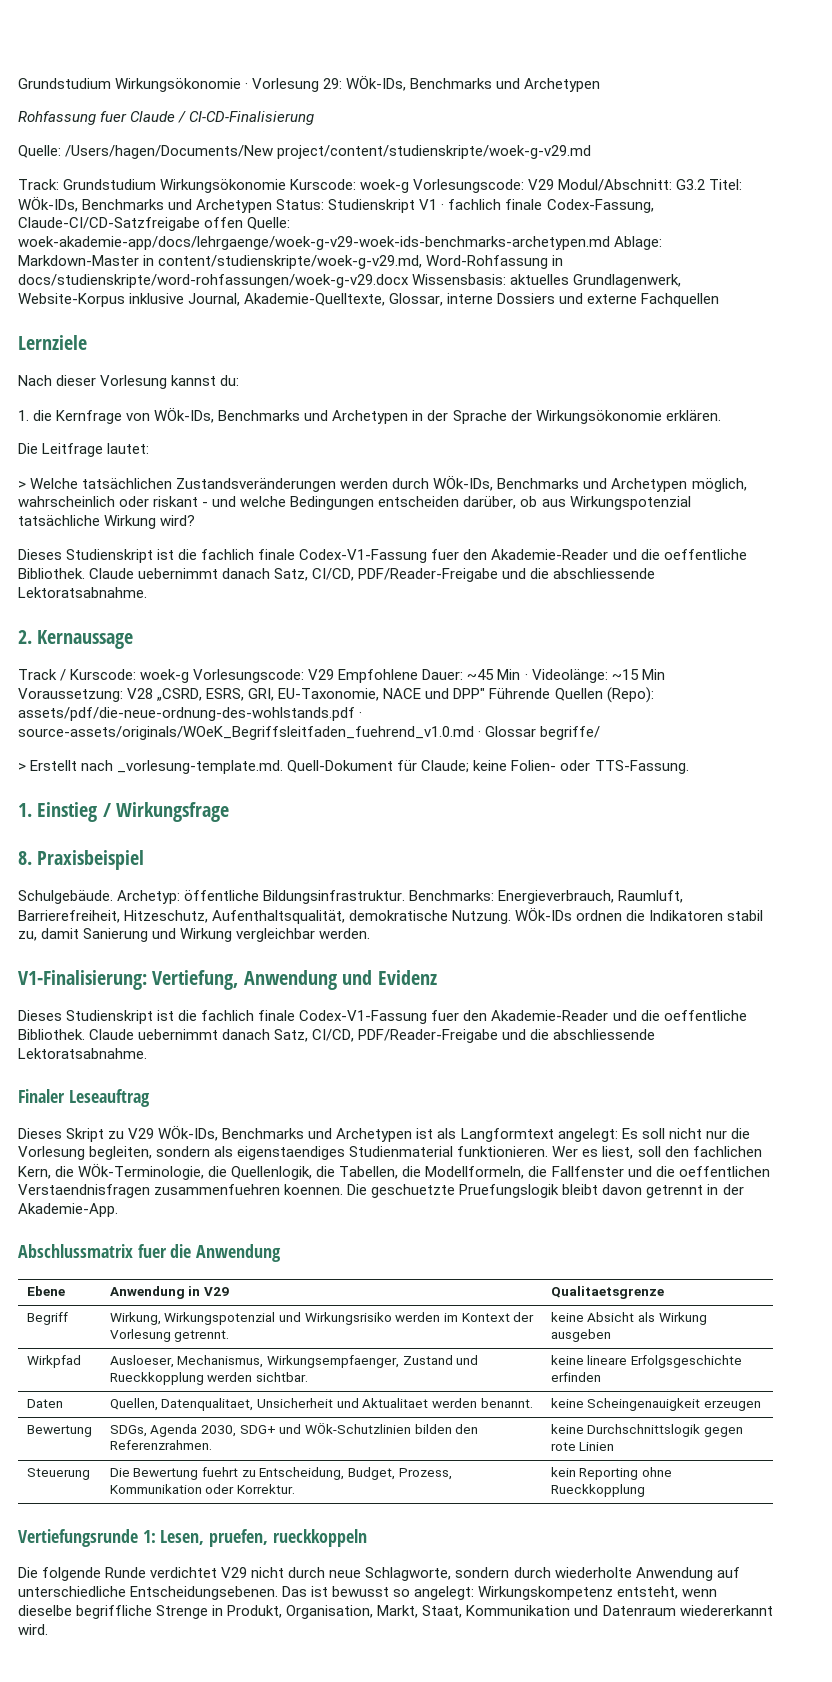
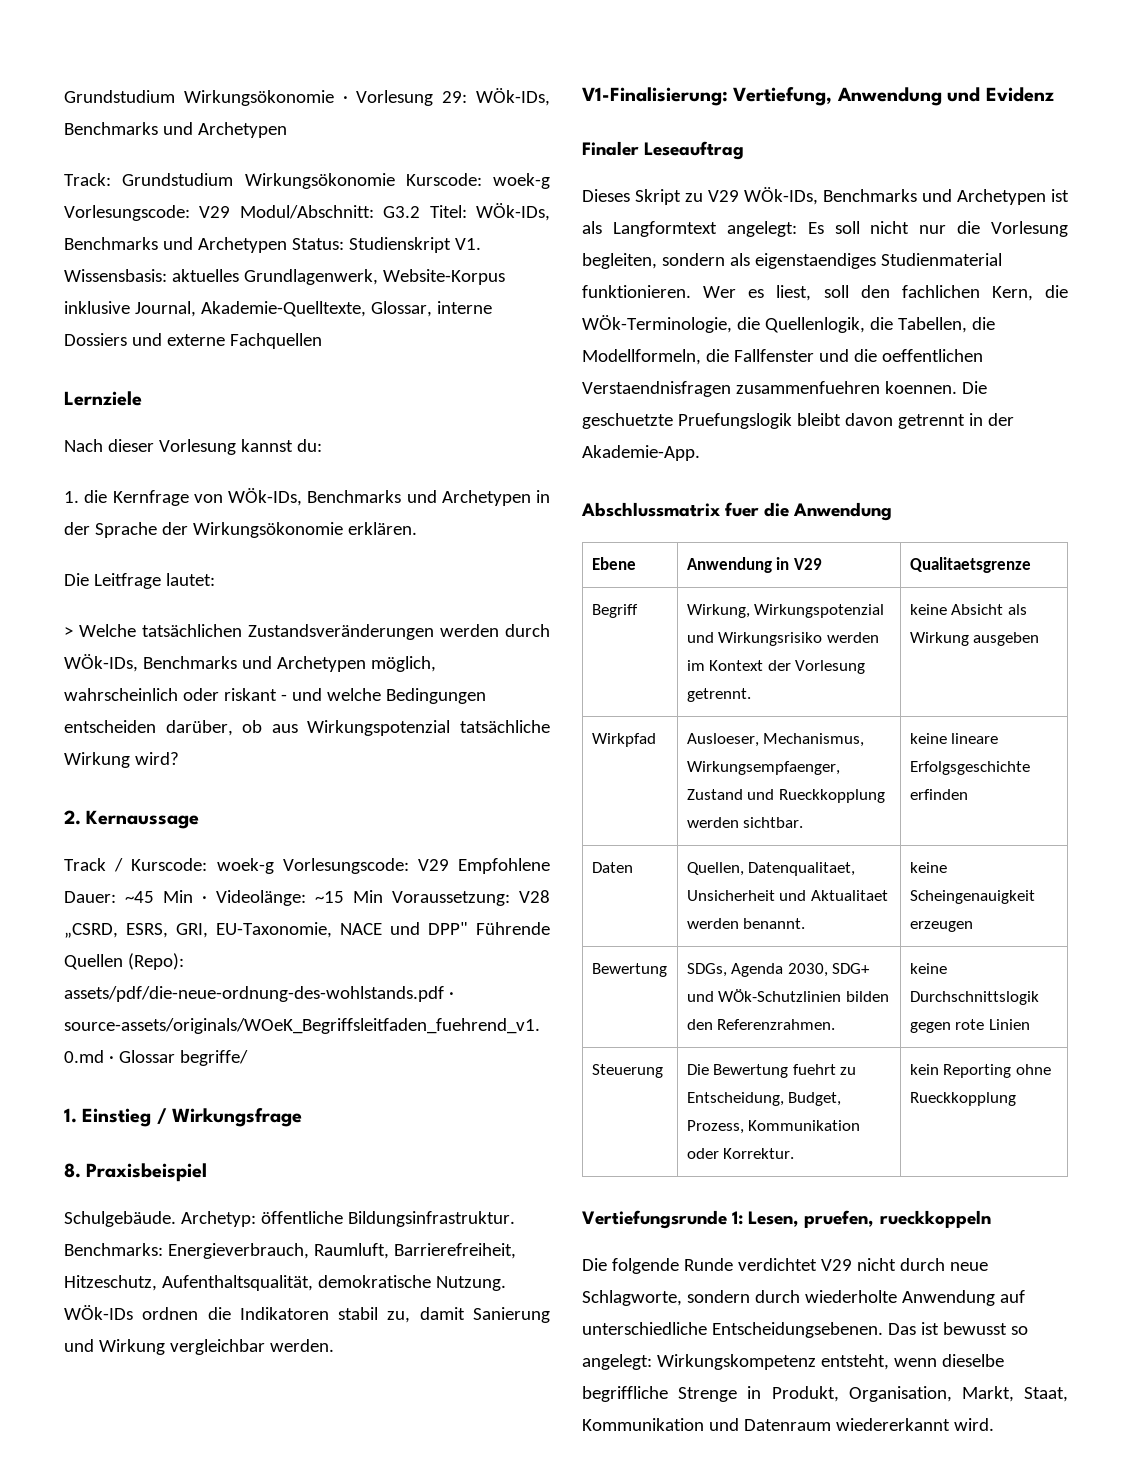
- Rohfassung fuer Claude / CI-CD-Finalisierung
- Quelle: /Users/hagen/Documents/New project/content/studienskripte/woek-g-v29.md
- Track: Grundstudium Wirkungsökonomie Kurscode: woek-g Vorlesungscode: V29 Modul/Abschnitt: G3.2 Titel: WÖk-IDs, Benchmarks und Archetypen Status: Studienskript V1 · fachlich finale Codex-Fassung, Claude-CI/CD-Satzfreigabe offen Quelle: woek-akademie-app/docs/lehrgaenge/woek-g-v29-woek-ids-benchmarks-archetypen.md Ablage: Markdown-Master in content/studienskripte/woek-g-v29.md, Word-Rohfassung in docs/studienskripte/word-rohfassungen/woek-g-v29.docx Wissensbasis: aktuelles Grundlagenwerk, Website-Korpus inklusive Journal, Akademie-Quelltexte, Glossar, interne Dossiers und externe Fachquellen
+ Track: Grundstudium Wirkungsökonomie Kurscode: woek-g Vorlesungscode: V29 Modul/Abschnitt: G3.2 Titel: WÖk-IDs, Benchmarks und Archetypen Status: Studienskript V1. Wissensbasis: aktuelles Grundlagenwerk, Website-Korpus inklusive Journal, Akademie-Quelltexte, Glossar, interne Dossiers und externe Fachquellen
  > Welche tatsächlichen Zustandsveränderungen werden durch WÖk-IDs, Benchmarks und Archetypen möglich, wahrscheinlich oder riskant - und welche Bedingungen entscheiden darüber, ob aus Wirkungspotenzial tatsächliche Wirkung wird?
- Dieses Studienskript ist die fachlich finale Codex-V1-Fassung fuer den Akademie-Reader und die oeffentliche Bibliothek. Claude uebernimmt danach Satz, CI/CD, PDF/Reader-Freigabe und die abschliessende Lektoratsabnahme.
- > Erstellt nach _vorlesung-template.md. Quell-Dokument für Claude; keine Folien- oder TTS-Fassung.
  V1-Finalisierung: Vertiefung, Anwendung und Evidenz
- Dieses Studienskript ist die fachlich finale Codex-V1-Fassung fuer den Akademie-Reader und die oeffentliche Bibliothek. Claude uebernimmt danach Satz, CI/CD, PDF/Reader-Freigabe und die abschliessende Lektoratsabnahme.

